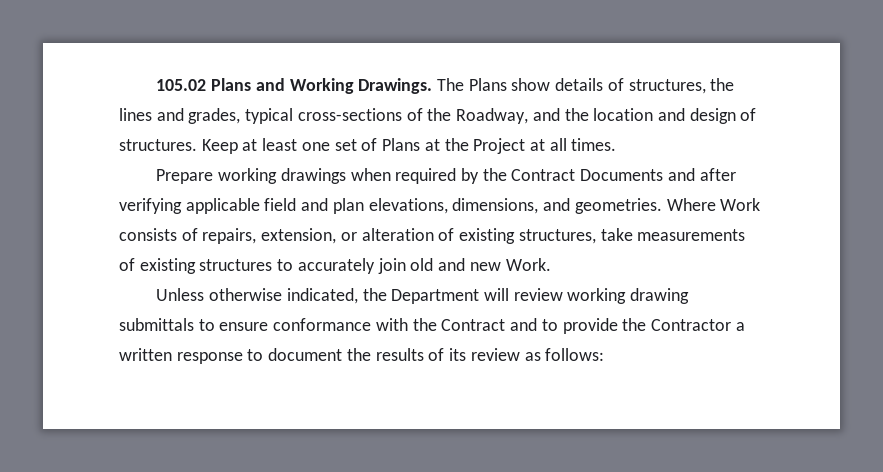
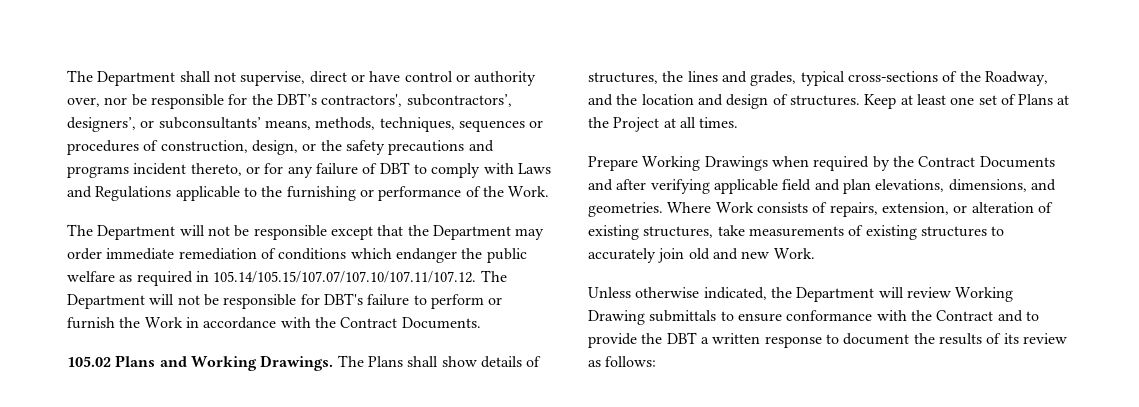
+ The Department shall not supervise, direct or have control or authority over, nor be responsible for the DBT’s contractors', subcontractors’, designers’, or subconsultants’ means, methods, techniques, sequences or procedures of construction, design, or the safety precautions and programs incident thereto, or for any failure of DBT to comply with Laws and Regulations applicable to the furnishing or performance of the Work.
+ The Department will not be responsible except that the Department may order immediate remediation of conditions which endanger the public welfare as required in 105.14/105.15/107.07/107.10/107.11/107.12. The Department will not be responsible for DBT's failure to perform or furnish the Work in accordance with the Contract Documents.
- The Plans show details of structures, the lines and grades, typical cross-sections of the Roadway, and the location and design of structures.
+ The Plans shall show details of structures, the lines and grades, typical cross-sections of the Roadway, and the location and design of structures.
- Prepare working drawings when required by the Contract Documents and after verifying applicable field and plan elevations, dimensions, and geometries.
+ Prepare Working Drawings when required by the Contract Documents and after verifying applicable field and plan elevations, dimensions, and geometries.
- Unless otherwise indicated, the Department will review working drawing submittals to ensure conformance with the Contract and to provide the Contractor a written response to document the results of its review as follows:
+ Unless otherwise indicated, the Department will review Working Drawing submittals to ensure conformance with the Contract and to provide the DBT a written response to document the results of its review as follows:

